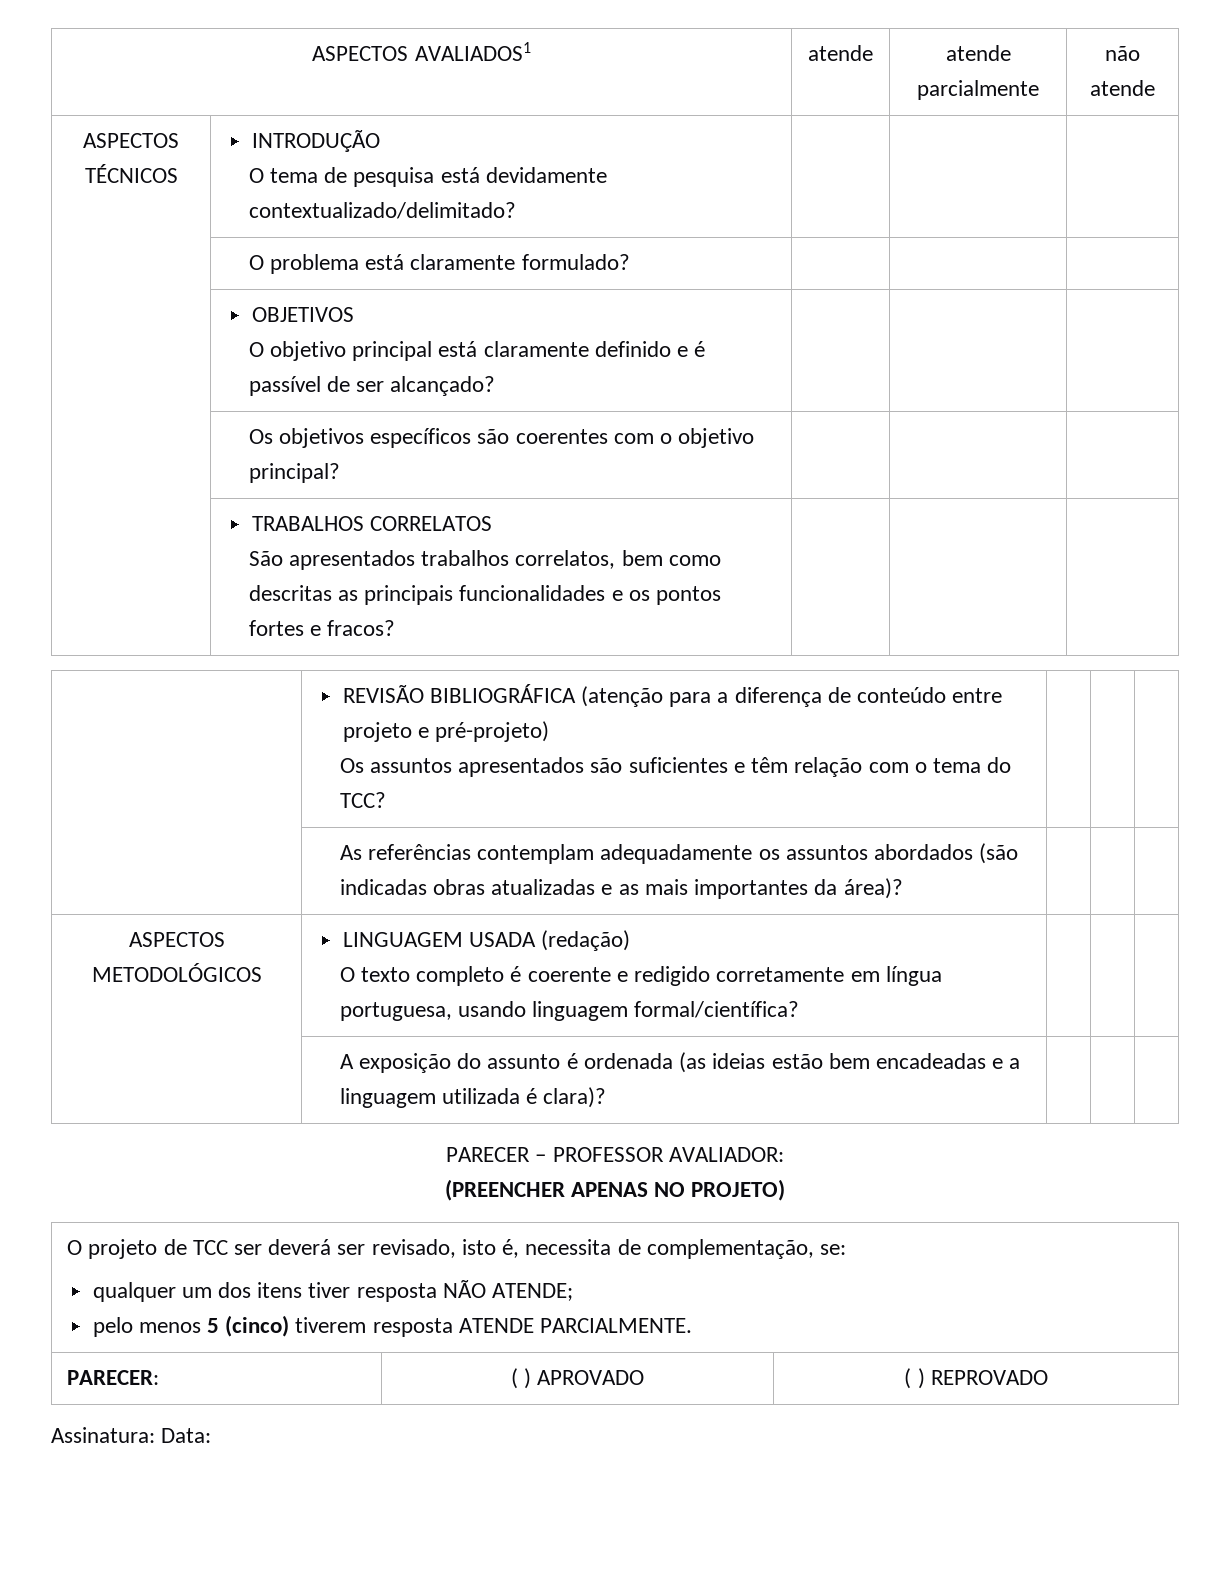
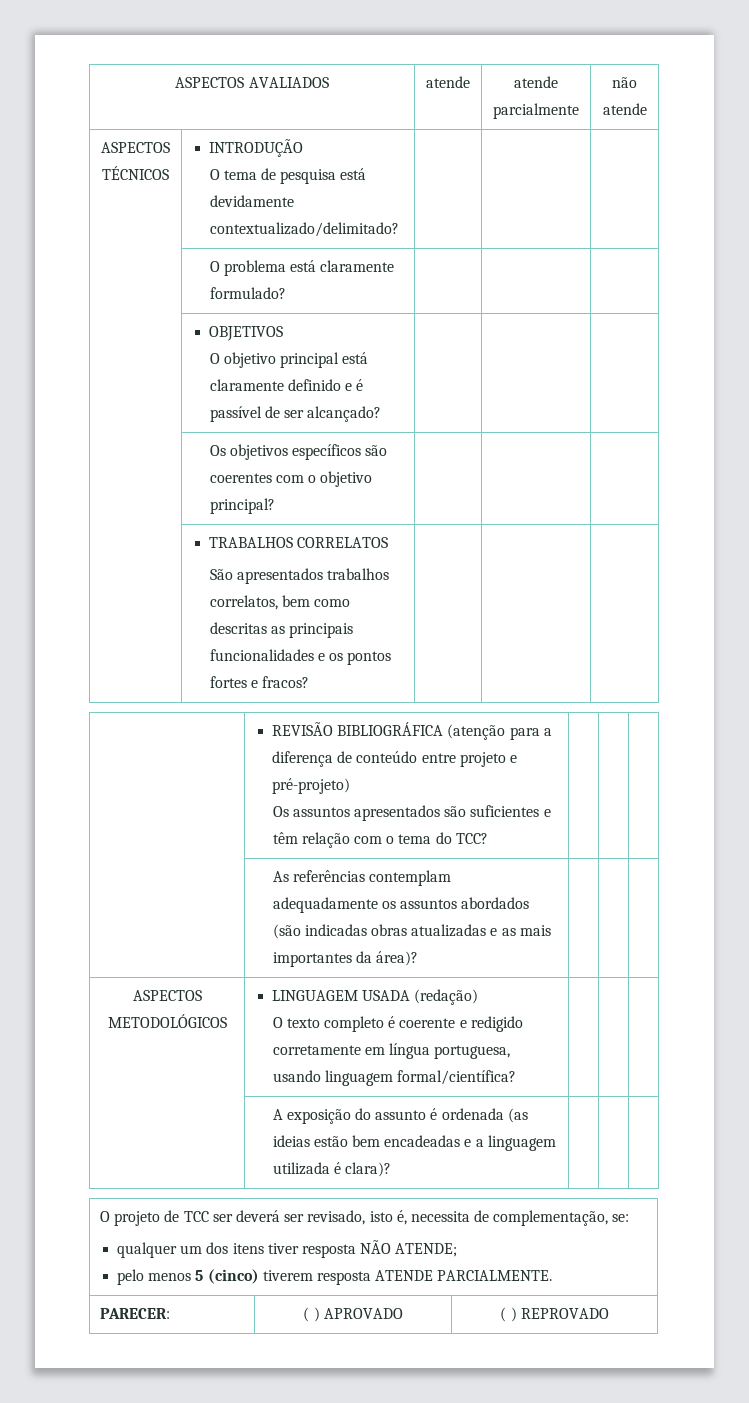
- ASPECTOS AVALIADOS1 | atende | atende parcialmente | não atende
+ ASPECTOS AVALIADOS | atende | atende parcialmente | não atende
- PARECER – PROFESSOR AVALIADOR:
- (PREENCHER APENAS NO PROJETO)
- Assinatura: Data:

